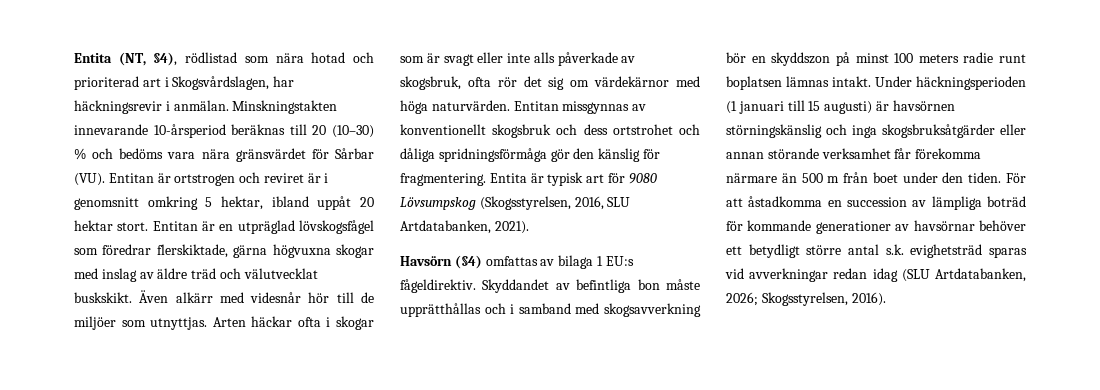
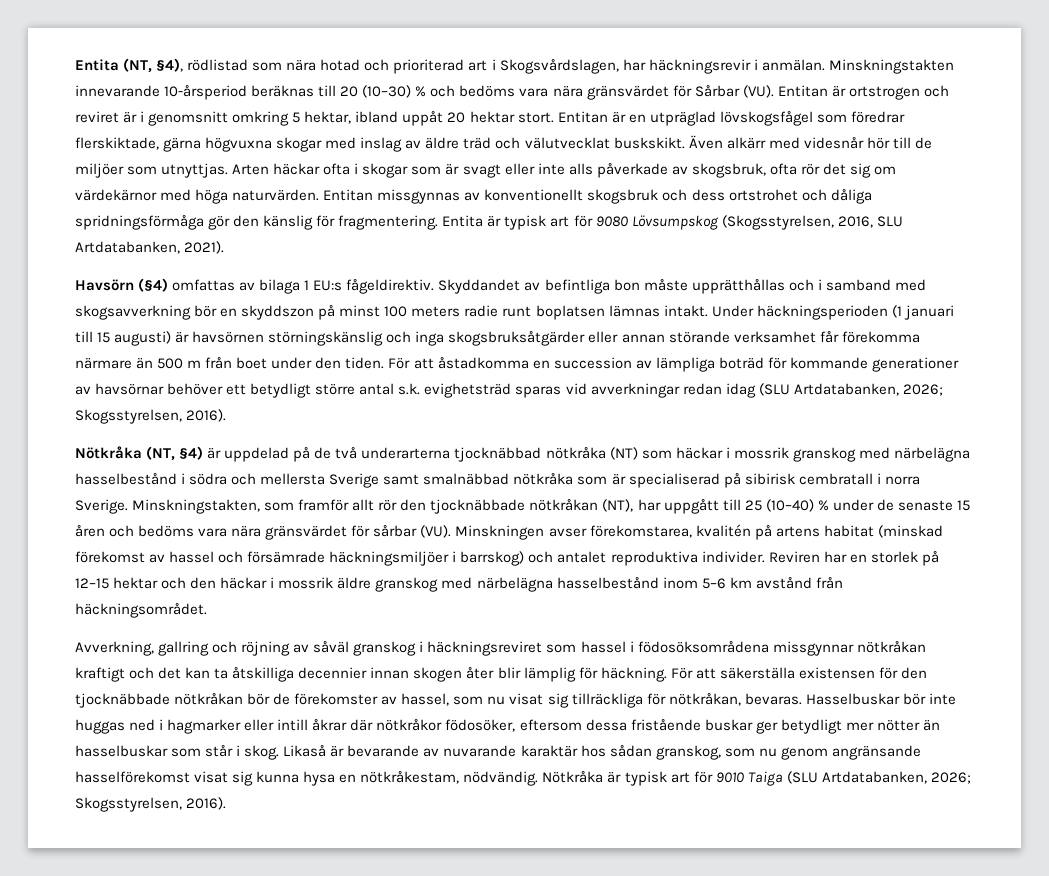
+ Nötkråka (NT, §4) är uppdelad på de två underarterna tjocknäbbad nötkråka (NT) som häckar i mossrik granskog med närbelägna hasselbestånd i södra och mellersta Sverige samt smalnäbbad nötkråka som är specialiserad på sibirisk cembratall i norra Sverige. Minskningstakten, som framför allt rör den tjocknäbbade nötkråkan (NT), har uppgått till 25 (10–40) % under de senaste 15 åren och bedöms vara nära gränsvärdet för sårbar (VU). Minskningen avser förekomstarea, kvalitén på artens habitat (minskad förekomst av hassel och försämrade häckningsmiljöer i barrskog) och antalet reproduktiva individer. Reviren har en storlek på 12–15 hektar och den häckar i mossrik äldre granskog med närbelägna hasselbestånd inom 5–6 km avstånd från häckningsområdet.
+ Avverkning, gallring och röjning av såväl granskog i häckningsreviret som hassel i födosöksområdena missgynnar nötkråkan kraftigt och det kan ta åtskilliga decennier innan skogen åter blir lämplig för häckning. För att säkerställa existensen för den tjocknäbbade nötkråkan bör de förekomster av hassel, som nu visat sig tillräckliga för nötkråkan, bevaras. Hasselbuskar bör inte huggas ned i hagmarker eller intill åkrar där nötkråkor födosöker, eftersom dessa fristående buskar ger betydligt mer nötter än hasselbuskar som står i skog. Likaså är bevarande av nuvarande karaktär hos sådan granskog, som nu genom angränsande hasselförekomst visat sig kunna hysa en nötkråkestam, nödvändig. Nötkråka är typisk art för 9010 Taiga (SLU Artdatabanken, 2026; Skogsstyrelsen, 2016).

